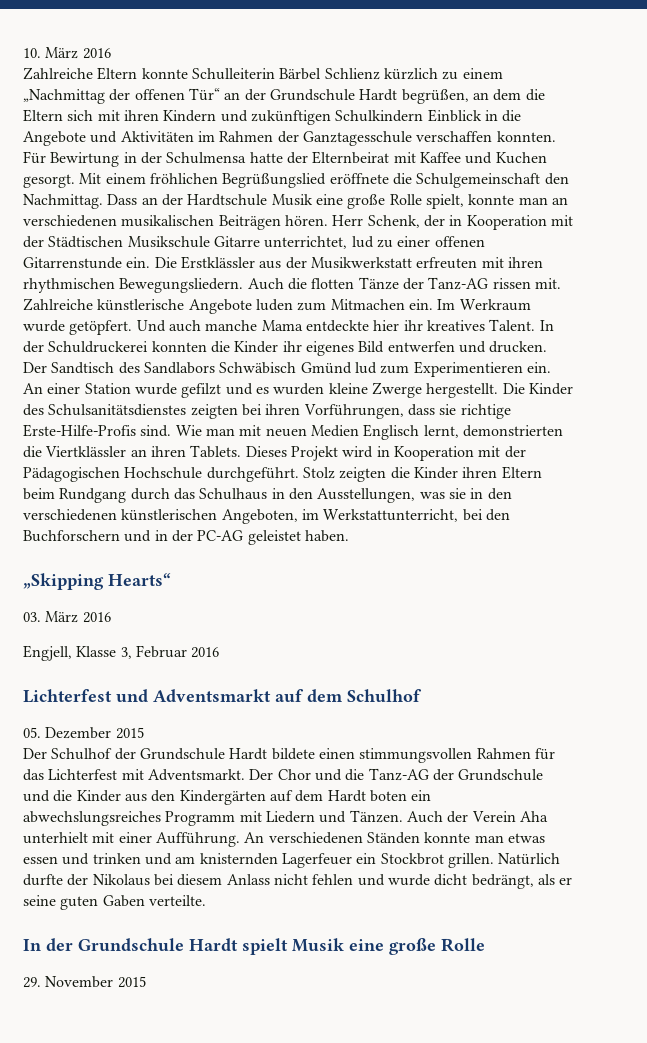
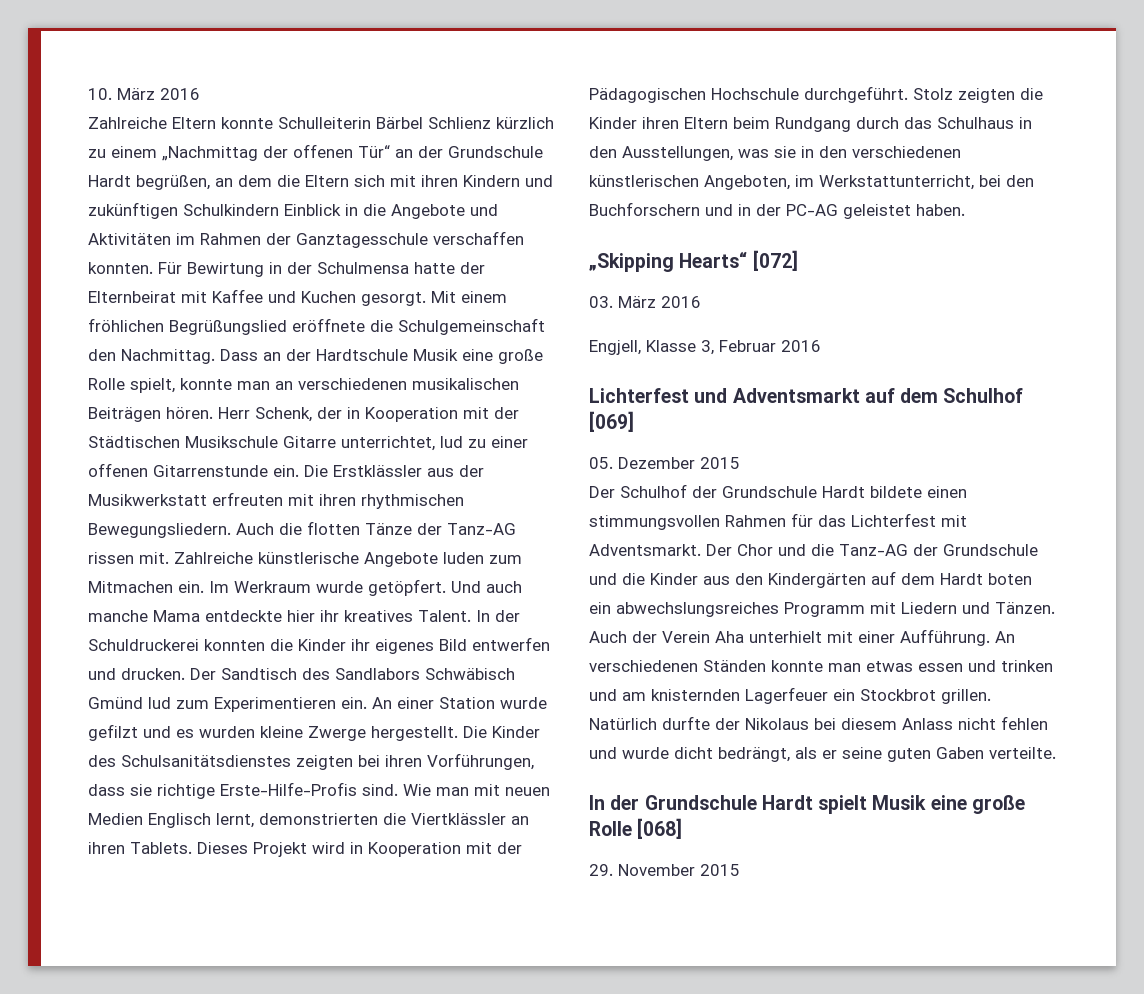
- „Skipping Hearts“
+ „Skipping Hearts“ [072]
- Lichterfest und Adventsmarkt auf dem Schulhof
+ Lichterfest und Adventsmarkt auf dem Schulhof [069]
- In der Grundschule Hardt spielt Musik eine große Rolle
+ In der Grundschule Hardt spielt Musik eine große Rolle [068]

